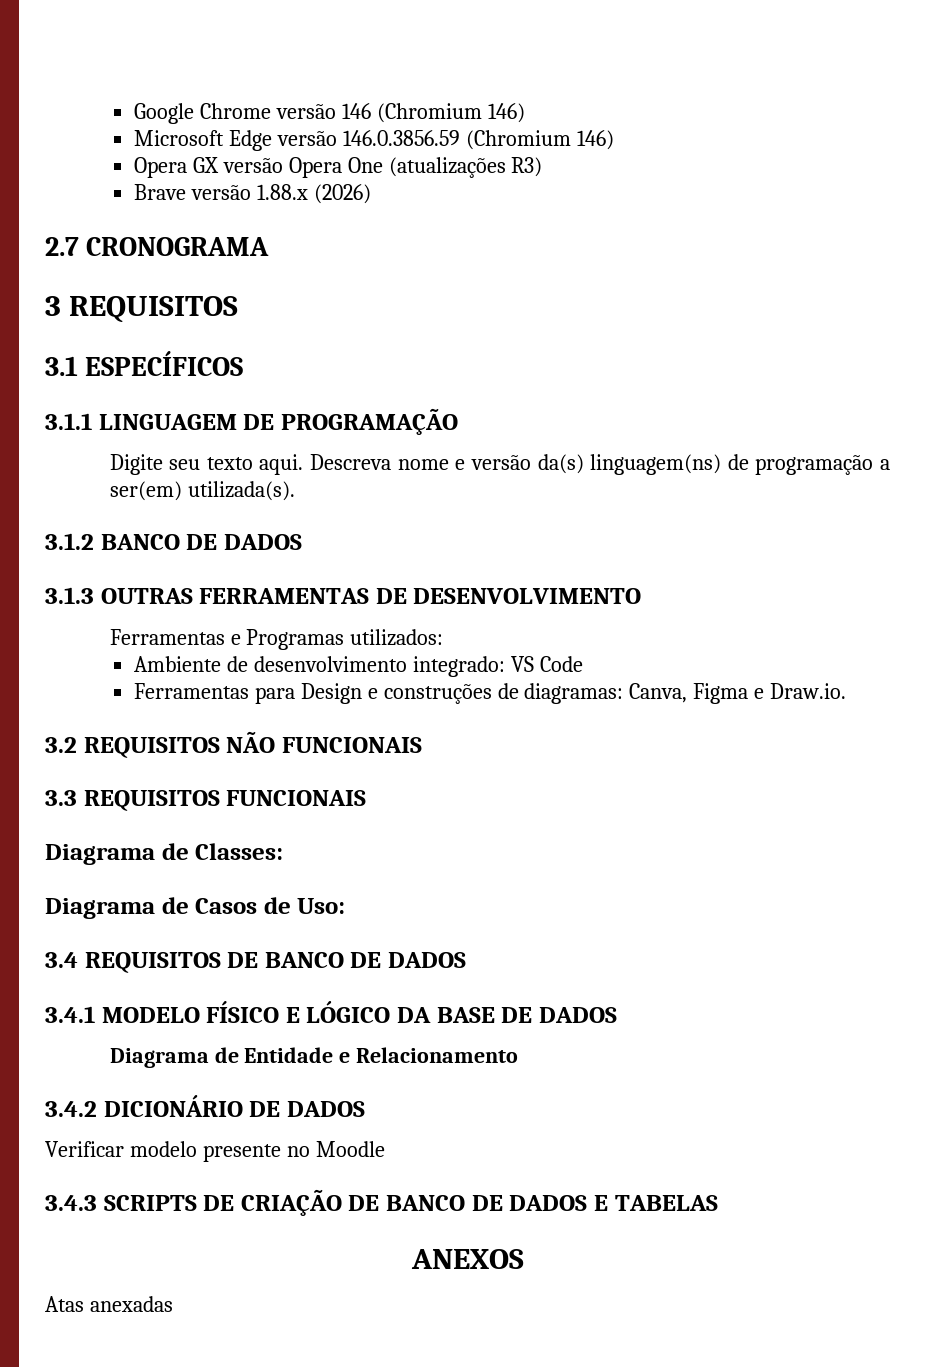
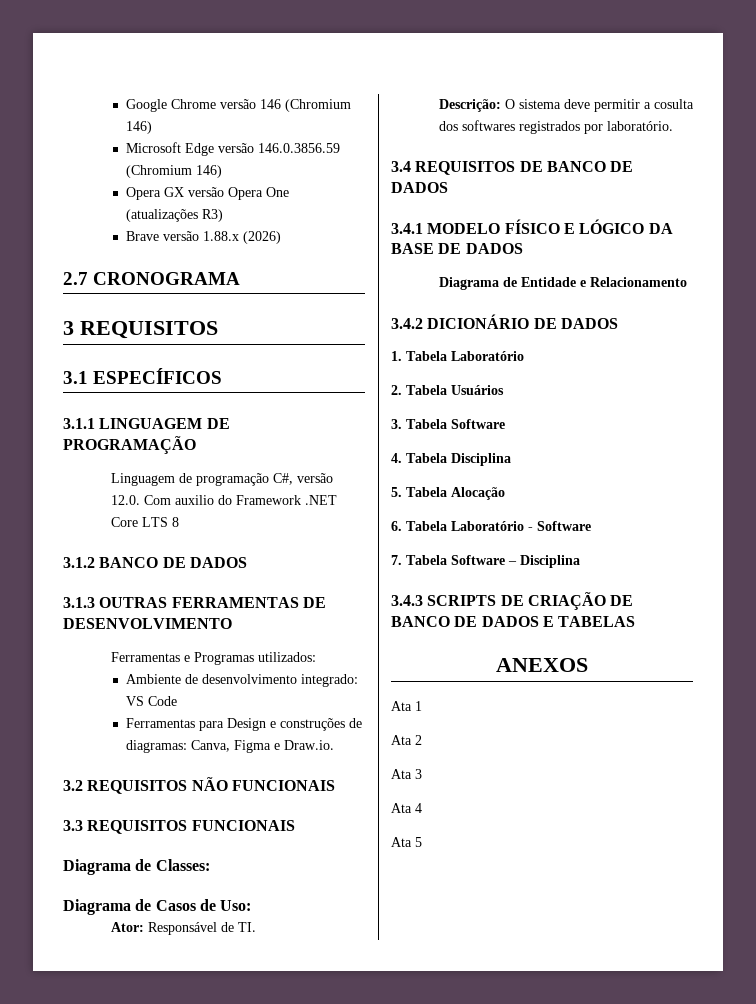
- Digite seu texto aqui. Descreva nome e versão da(s) linguagem(ns) de programação a ser(em) utilizada(s).
+ Linguagem de programação C#, versão 12.0. Com auxilio do Framework .NET Core LTS 8
+ Ator: Responsável de TI.
+ Descrição: O sistema deve permitir a cosulta dos softwares registrados por laboratório.
- Verificar modelo presente no Moodle
+ 1. Tabela Laboratório
+ 2. Tabela Usuários
+ 3. Tabela Software
+ 4. Tabela Disciplina
+ 5. Tabela Alocação
+ 6. Tabela Laboratório - Software
+ 7. Tabela Software – Disciplina
- Atas anexadas
+ Ata 1
+ Ata 2
+ Ata 3
+ Ata 4
+ Ata 5

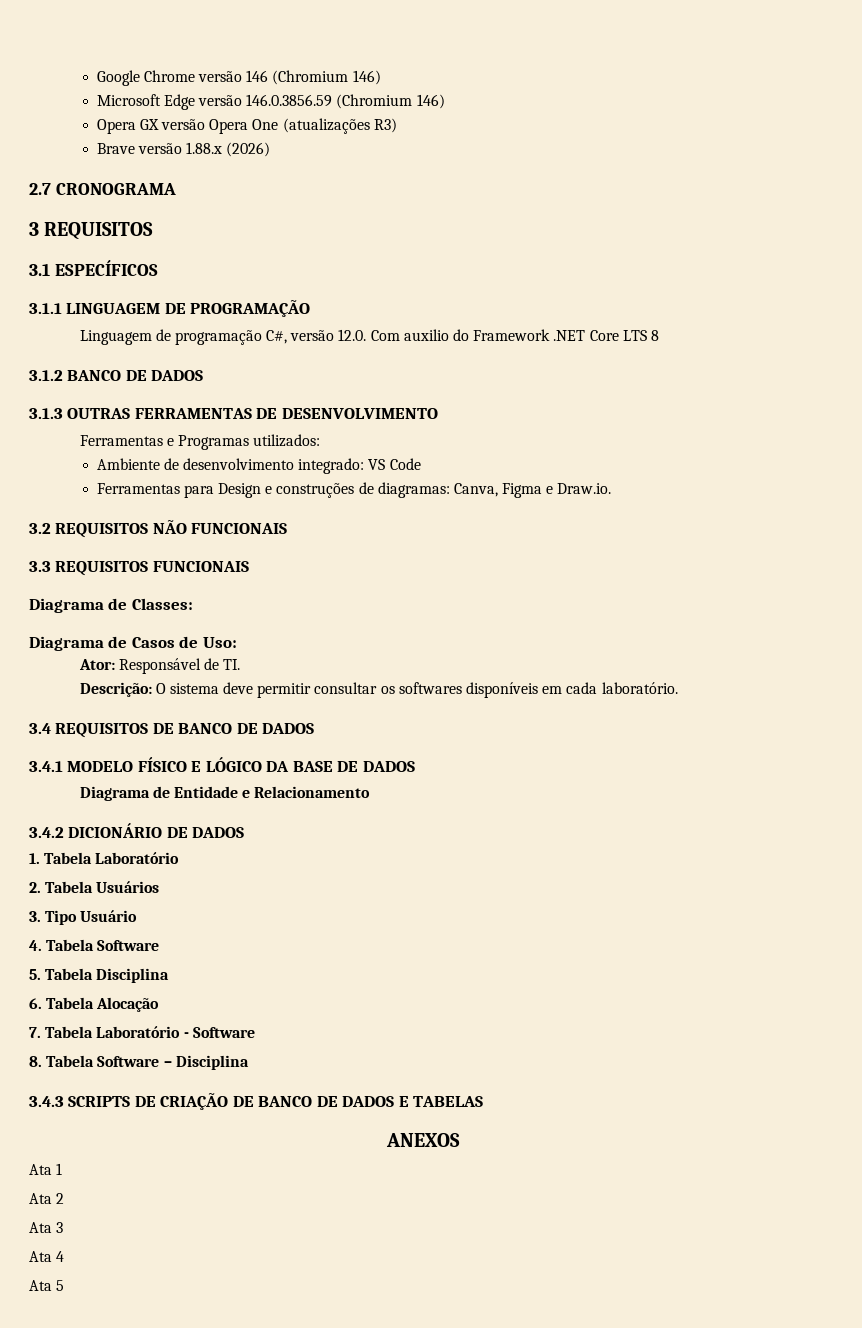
- Descrição: O sistema deve permitir a cosulta dos softwares registrados por laboratório.
+ Descrição: O sistema deve permitir consultar os softwares disponíveis em cada laboratório.
- 3. Tabela Software
+ 3. Tipo Usuário
+ 4. Tabela Software
- 4. Tabela Disciplina
+ 5. Tabela Disciplina
- 5. Tabela Alocação
+ 6. Tabela Alocação
- 6. Tabela Laboratório - Software
+ 7. Tabela Laboratório - Software
- 7. Tabela Software – Disciplina
+ 8. Tabela Software – Disciplina

